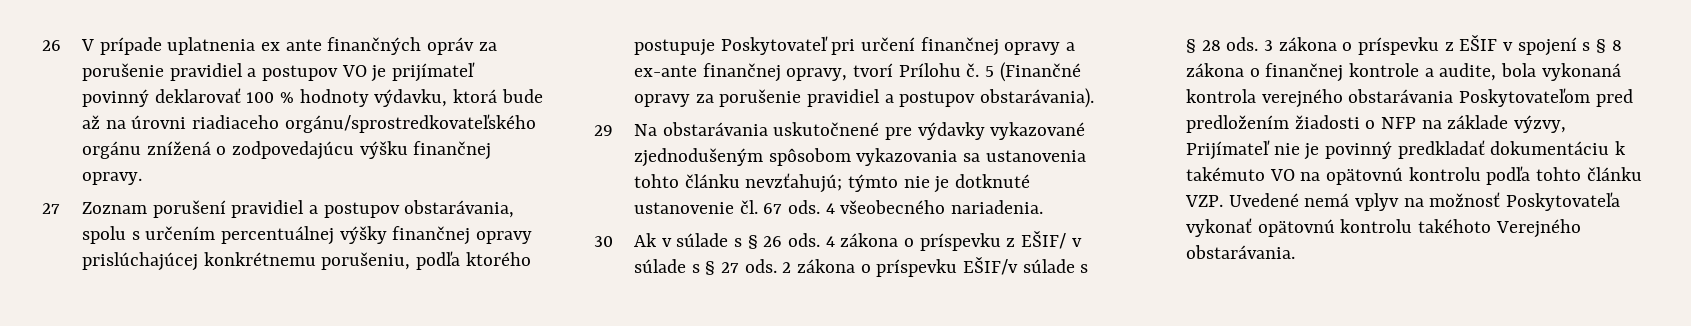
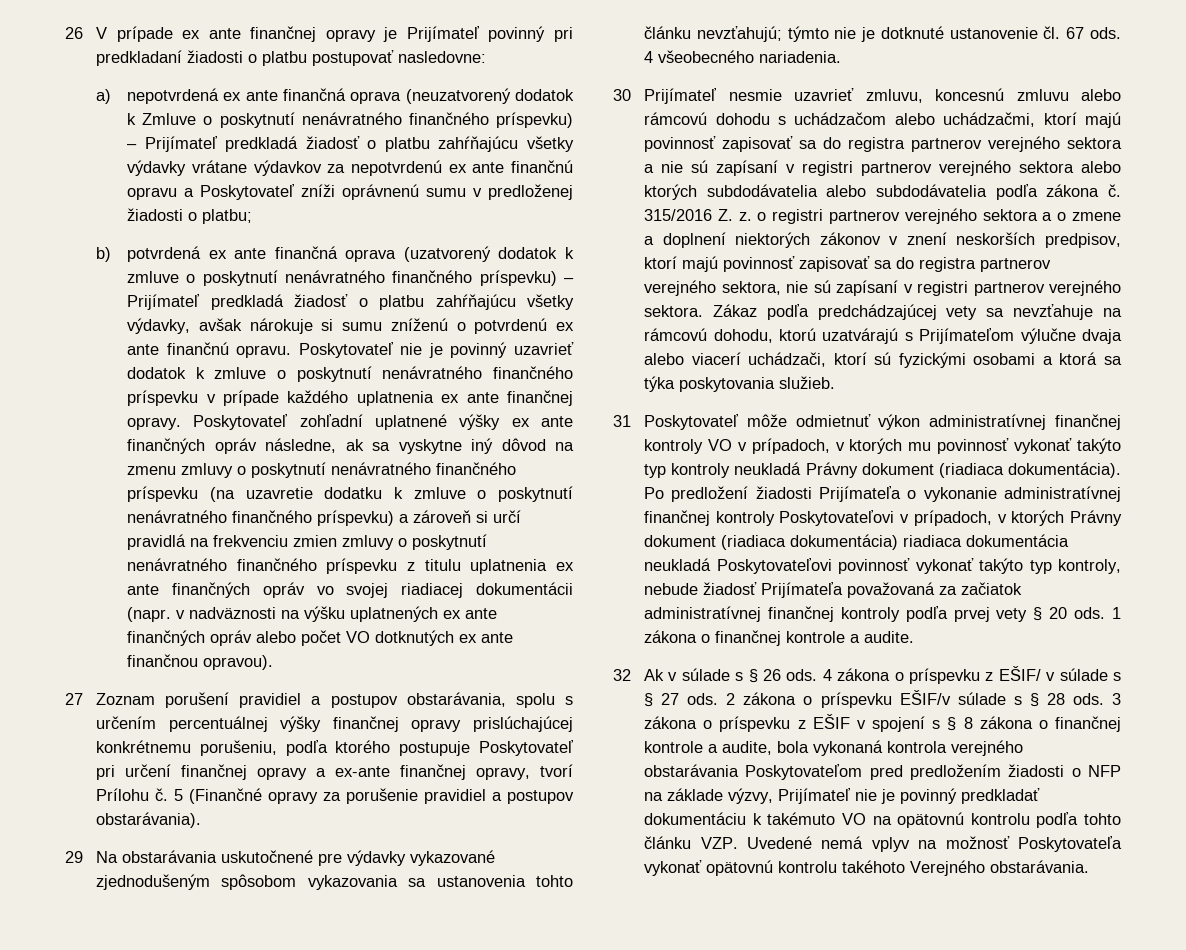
- 26 V prípade uplatnenia ex ante finančných opráv za porušenie pravidiel a postupov VO je prijímateľ povinný deklarovať 100 % hodnoty výdavku, ktorá bude až na úrovni riadiaceho orgánu/sprostredkovateľského orgánu znížená o zodpovedajúcu výšku finančnej opravy.
+ 26 V prípade ex ante finančnej opravy je Prijímateľ povinný pri predkladaní žiadosti o platbu postupovať nasledovne:
+ a) nepotvrdená ex ante finančná oprava (neuzatvorený dodatok k Zmluve o poskytnutí nenávratného finančného príspevku) – Prijímateľ predkladá žiadosť o platbu zahŕňajúcu všetky výdavky vrátane výdavkov za nepotvrdenú ex ante finančnú opravu a Poskytovateľ zníži oprávnenú sumu v predloženej žiadosti o platbu;
+ b) potvrdená ex ante finančná oprava (uzatvorený dodatok k zmluve o poskytnutí nenávratného finančného príspevku) – Prijímateľ predkladá žiadosť o platbu zahŕňajúcu všetky výdavky, avšak nárokuje si sumu zníženú o potvrdenú ex ante finančnú opravu. Poskytovateľ nie je povinný uzavrieť dodatok k zmluve o poskytnutí nenávratného finančného príspevku v prípade každého uplatnenia ex ante finančnej opravy. Poskytovateľ zohľadní uplatnené výšky ex ante finančných opráv následne, ak sa vyskytne iný dôvod na zmenu zmluvy o poskytnutí nenávratného finančného príspevku (na uzavretie dodatku k zmluve o poskytnutí nenávratného finančného príspevku) a zároveň si určí pravidlá na frekvenciu zmien zmluvy o poskytnutí nenávratného finančného príspevku z titulu uplatnenia ex ante finančných opráv vo svojej riadiacej dokumentácii (napr. v nadväznosti na výšku uplatnených ex ante finančných opráv alebo počet VO dotknutých ex ante finančnou opravou).
- 30 Ak v súlade s § 26 ods.
+ 30 Prijímateľ nesmie uzavrieť zmluvu, koncesnú zmluvu alebo rámcovú dohodu s uchádzačom alebo uchádzačmi, ktorí majú povinnosť zapisovať sa do registra partnerov verejného sektora a nie sú zapísaní v registri partnerov verejného sektora alebo ktorých subdodávatelia alebo subdodávatelia podľa zákona č. 315/2016 Z. z. o registri partnerov verejného sektora a o zmene a doplnení niektorých zákonov v znení neskorších predpisov, ktorí majú povinnosť zapisovať sa do registra partnerov verejného sektora, nie sú zapísaní v registri partnerov verejného sektora. Zákaz podľa predchádzajúcej vety sa nevzťahuje na rámcovú dohodu, ktorú uzatvárajú s Prijímateľom výlučne dvaja alebo viacerí uchádzači, ktorí sú fyzickými osobami a ktorá sa týka poskytovania služieb.
+ 31 Poskytovateľ môže odmietnuť výkon administratívnej finančnej kontroly VO v prípadoch, v ktorých mu povinnosť vykonať takýto typ kontroly neukladá Právny dokument (riadiaca dokumentácia). Po predložení žiadosti Prijímateľa o vykonanie administratívnej finančnej kontroly Poskytovateľovi v prípadoch, v ktorých Právny dokument (riadiaca dokumentácia) riadiaca dokumentácia neukladá Poskytovateľovi povinnosť vykonať takýto typ kontroly, nebude žiadosť Prijímateľa považovaná za začiatok administratívnej finančnej kontroly podľa prvej vety § 20 ods. 1 zákona o finančnej kontrole a audite.
+ 32 Ak v súlade s § 26 ods.

